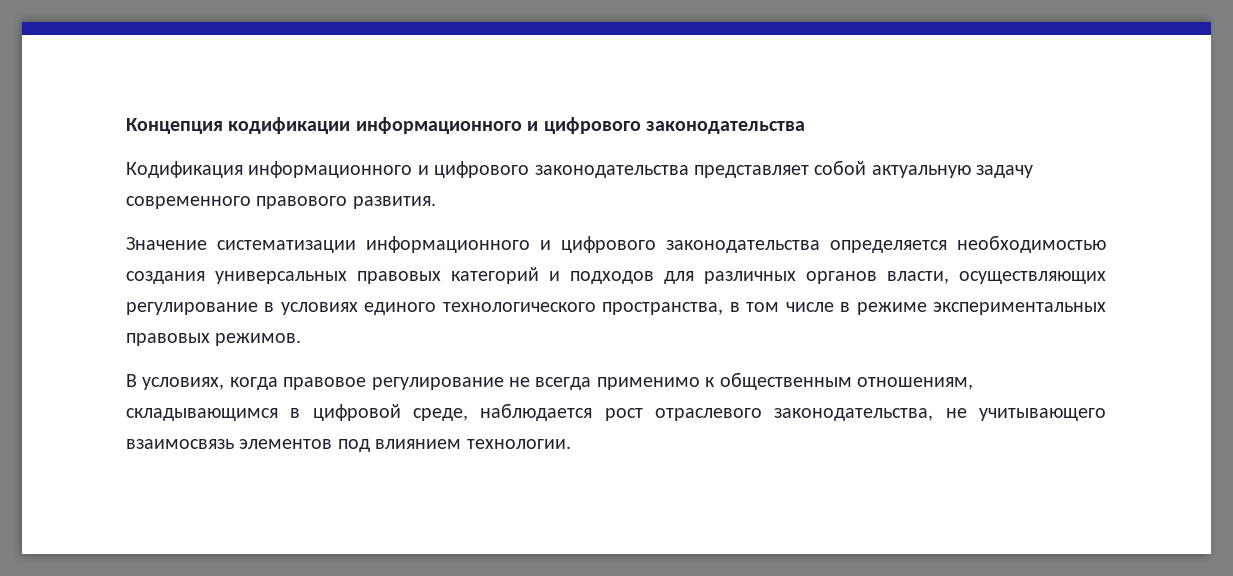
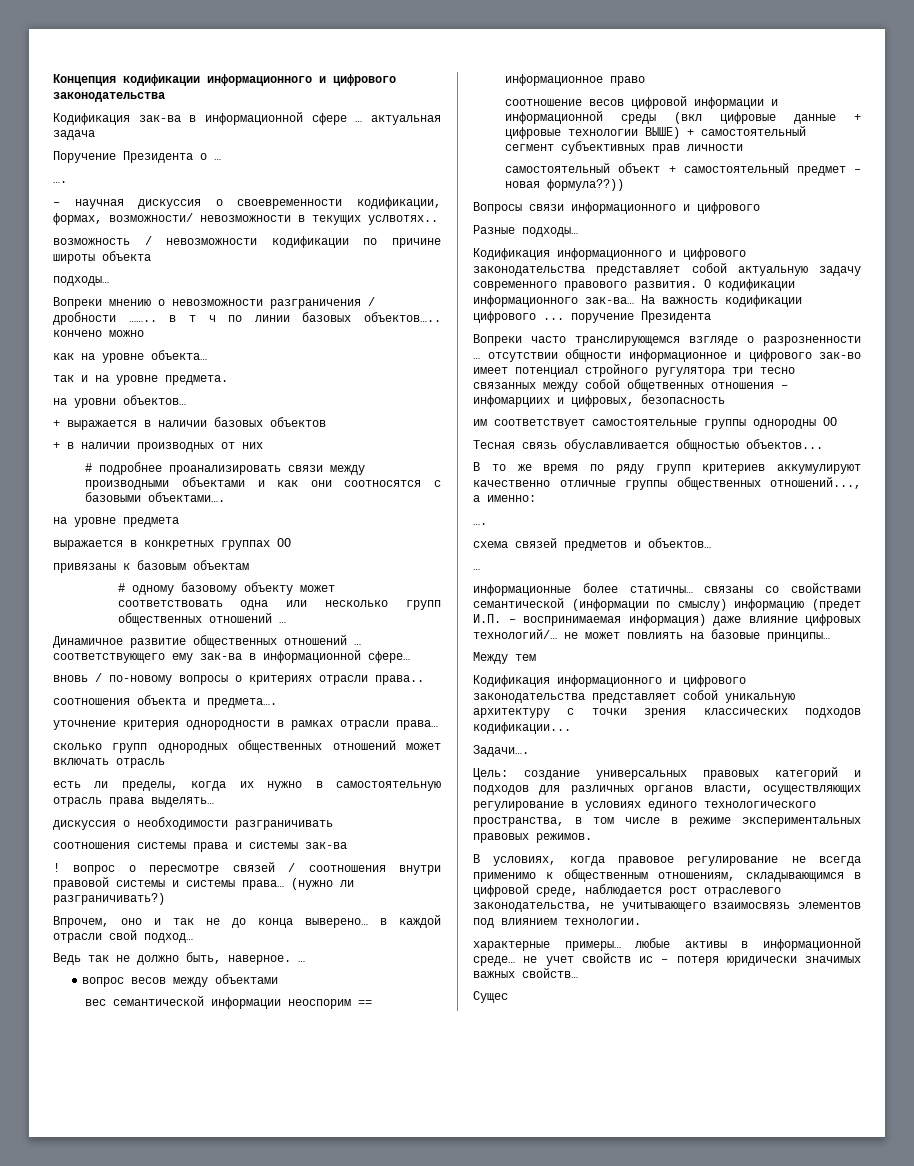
+ Кодификация зак-ва в информационной сфере … актуальная задача
+ Поручение Президента о …
+ ….
+ – научная дискуссия о своевременности кодификации, формах, возможности/ невозможности в текущих услвотях..
+ возможность / невозможности кодификации по причине широты объекта
+ подходы…
+ Вопреки мнению о невозможности разграничения / дробности …….. в т ч по линии базовых объектов….. кончено можно
+ как на уровне объекта…
+ так и на уровне предмета.
+ на уровни объектов…
+ + выражается в наличии базовых объектов
+ + в наличии производных от них
+ # подробнее проанализировать связи между производными объектами и как они соотносятся с базовыми объектами….
+ на уровне предмета
+ выражается в конкретных группах ОО
+ привязаны к базовым объектам
+ # одному базовому объекту может соответствовать одна или несколько групп общественных отношений …
+ Динамичное развитие общественных отношений … соответствующего ему зак-ва в информационной сфере…
+ вновь / по-новому вопросы о критериях отрасли права..
+ соотношения объекта и предмета….
+ уточнение критерия однородности в рамках отрасли права…
+ сколько групп однородных общественных отношений может включать отрасль
+ есть ли пределы, когда их нужно в самостоятельную отрасль права выделять…
+ дискуссия о необходимости разграничивать
+ соотношения системы права и системы зак-ва
+ ! вопрос о пересмотре связей / соотношения внутри правовой системы и системы права… (нужно ли разграничивать?)
+ Впрочем, оно и так не до конца выверено… в каждой отрасли свой подход…
+ Ведь так не должно быть, наверное. …
+ вопрос весов между объектами
+ вес семантической информации неоспорим == информационное право
+ соотношение весов цифровой информации и информационной среды (вкл цифровые данные + цифровые технологии ВЫШЕ) + самостоятельный сегмент субъективных прав личности
+ самостоятельный объект + самостоятельный предмет – новая формула??))
+ Вопросы связи информационного и цифрового
+ Разные подходы…
- Кодификация информационного и цифрового законодательства представляет собой актуальную задачу современного правового развития.
- Значение систематизации информационного и цифрового законодательства определяется необходимостью создания универсальных правовых категорий и подходов для различных органов власти, осуществляющих регулирование в условиях единого технологического пространства, в том числе в режиме экспериментальных правовых режимов.
+ Кодификация информационного и цифрового законодательства представляет собой актуальную задачу современного правового развития. О кодификации информационного зак-ва… На важность кодификации цифрового ... поручение Президента
+ Вопреки часто транслирующемся взгляде о разрозненности … отсутствии общности информационное и цифрового зак-во имеет потенциал стройного ругулятора три тесно связанных между собой общетвенных отношения – инфомарциих и цифровых, безопасность
+ им соответствует самостоятельные группы однородны ОО
+ Тесная связь обуславливается общностью объектов...
+ В то же время по ряду групп критериев аккумулируют качественно отличные группы общественных отношений..., а именно:
+ ….
+ схема связей предметов и объектов…
+ …
+ информационные более статичны… связаны со свойствами семантической (информации по смыслу) информацию (предет И.П. – воспринимаемая информация) даже влияние цифровых технологий/… не может повлиять на базовые принципы…
+ Между тем
+ Кодификация информационного и цифрового законодательства представляет собой уникальную архитектуру с точки зрения классических подходов кодификации...
+ Задачи….
+ Цель: создание универсальных правовых категорий и подходов для различных органов власти, осуществляющих регулирование в условиях единого технологического пространства, в том числе в режиме экспериментальных правовых режимов.
+ характерные примеры… любые активы в информационной среде… не учет свойств ис – потеря юридически значимых важных свойств…
+ Сущес

